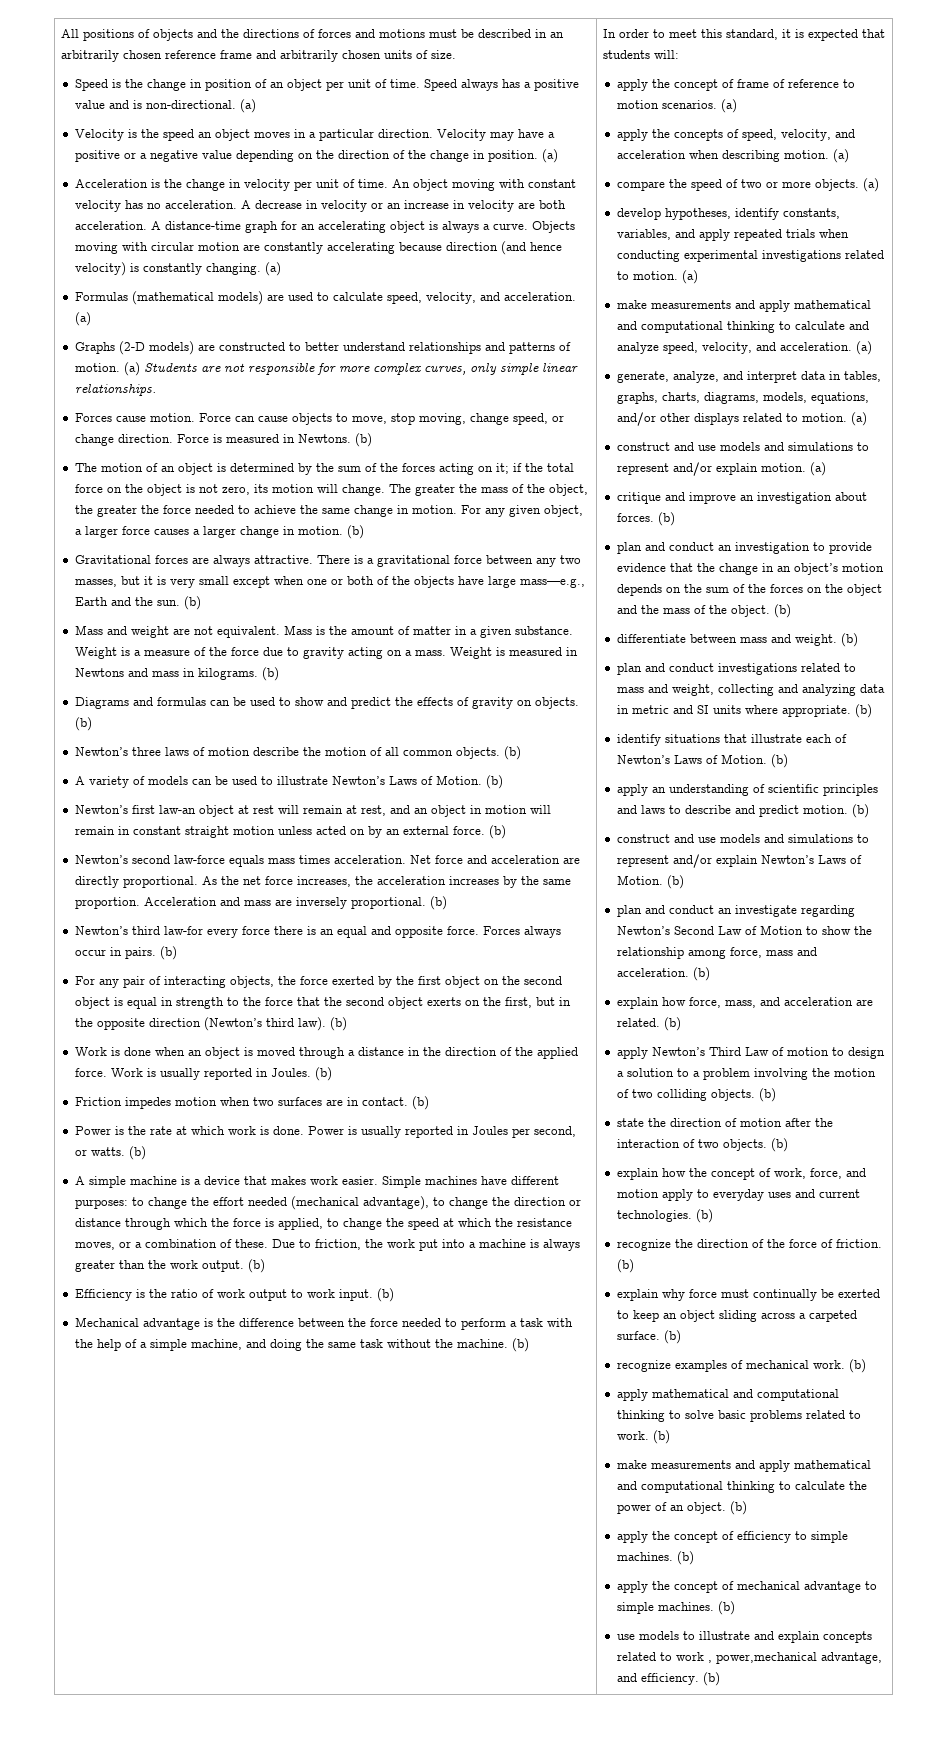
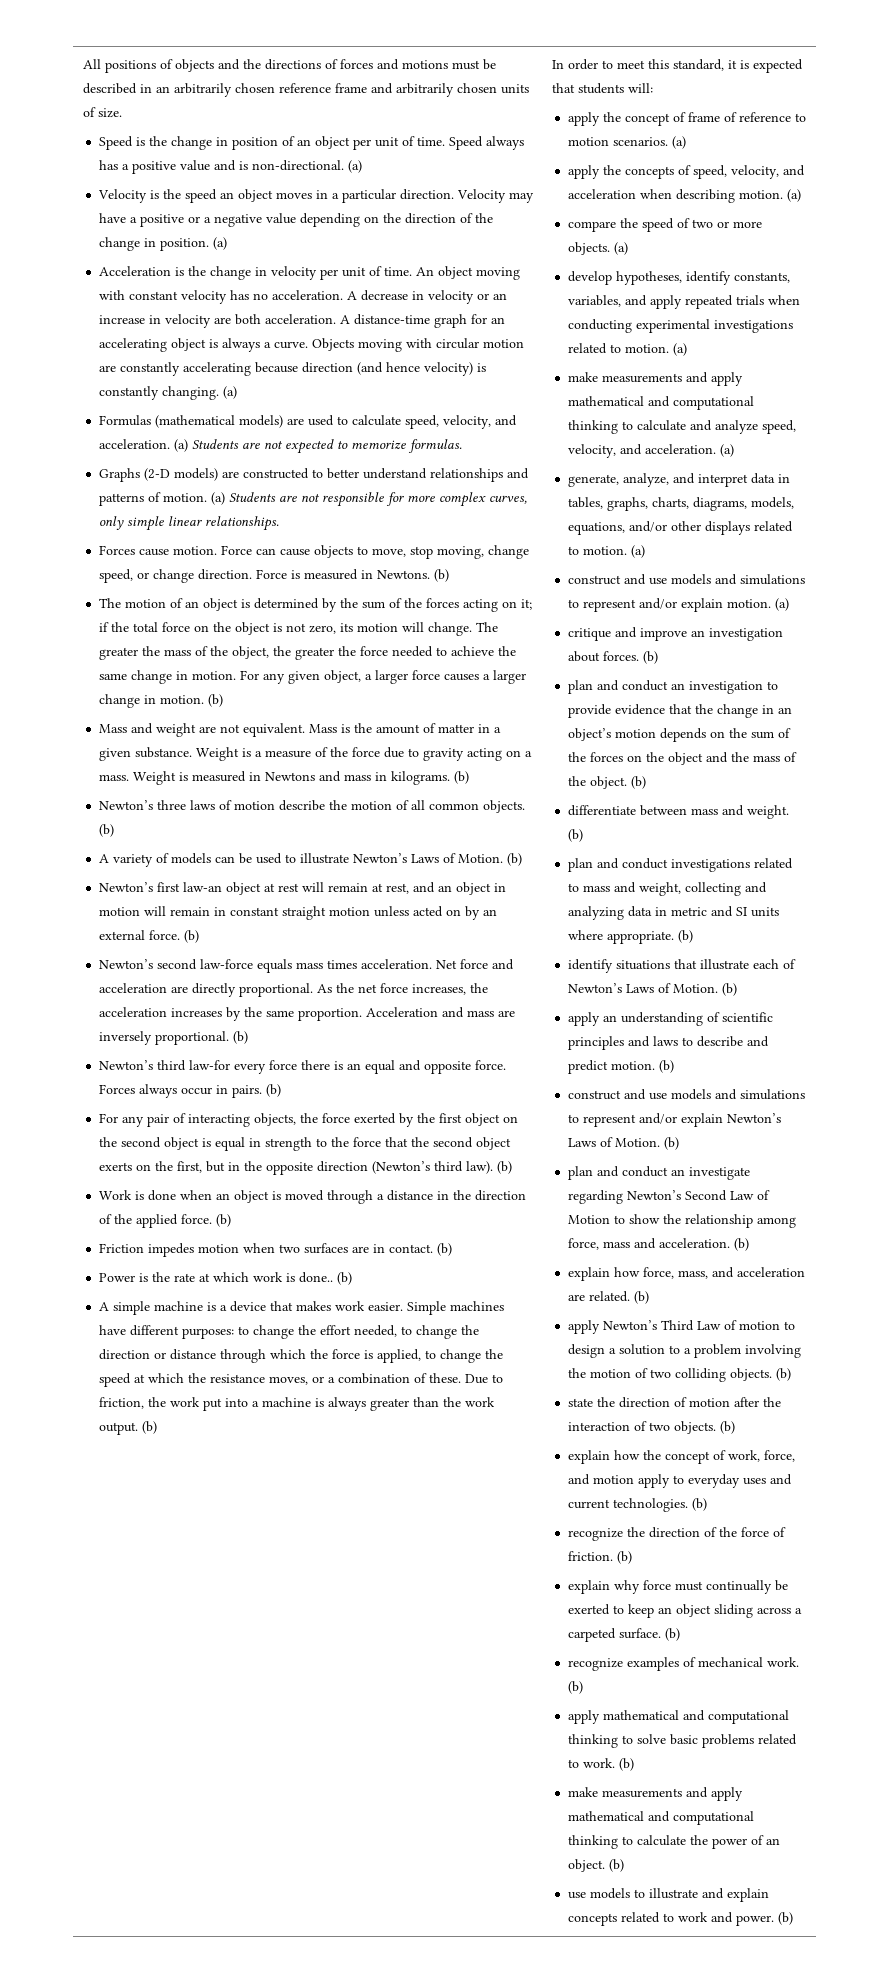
- Formulas (mathematical models) are used to calculate speed, velocity, and acceleration. (a)
+ Formulas (mathematical models) are used to calculate speed, velocity, and acceleration. (a) Students are not expected to memorize formulas.
- Gravitational forces are always attractive. There is a gravitational force between any two masses, but it is very small except when one or both of the objects have large mass—e.g., Earth and the sun. (b)
- Diagrams and formulas can be used to show and predict the effects of gravity on objects. (b)
- Work is usually reported in Joules.
- Power is the rate at which work is done. Power is usually reported in Joules per second, or watts.
+ Power is the rate at which work is done..
- Simple machines have different purposes: to change the effort needed (mechanical advantage), to change the direction or distance through which the force is applied, to change the speed at which the resistance moves, or a combination of these.
+ Simple machines have different purposes: to change the effort needed, to change the direction or distance through which the force is applied, to change the speed at which the resistance moves, or a combination of these.
- Efficiency is the ratio of work output to work input. (b)
- Mechanical advantage is the difference between the force needed to perform a task with the help of a simple machine, and doing the same task without the machine. (b)
- apply the concept of efficiency to simple machines. (b)
- apply the concept of mechanical advantage to simple machines. (b)
- use models to illustrate and explain concepts related to work , power,mechanical advantage, and efficiency.
+ use models to illustrate and explain concepts related to work and power.

